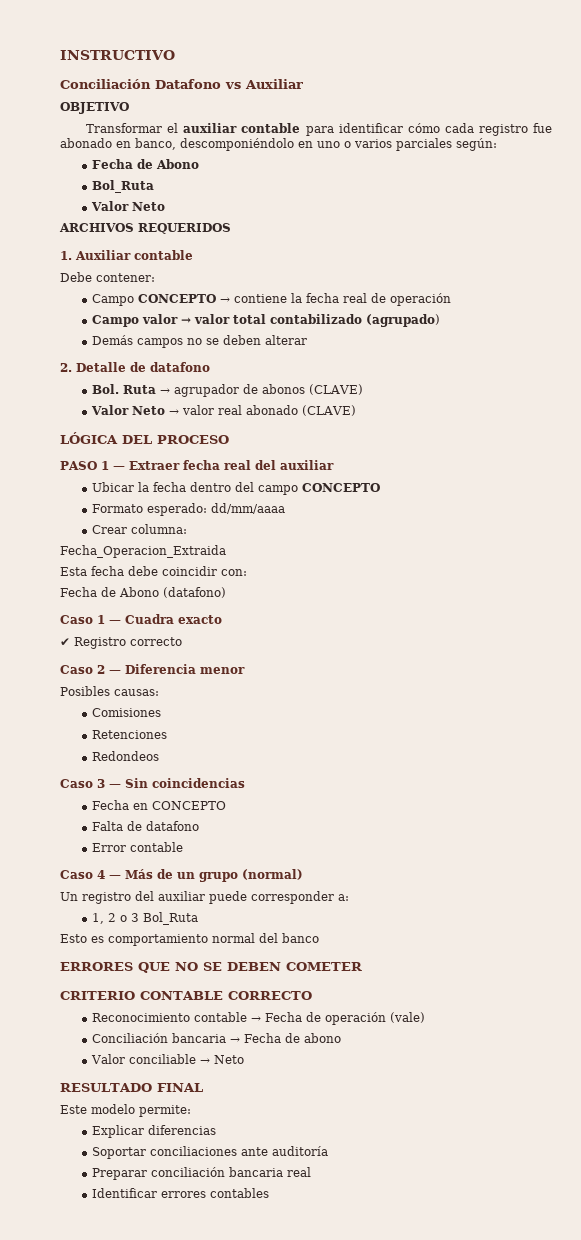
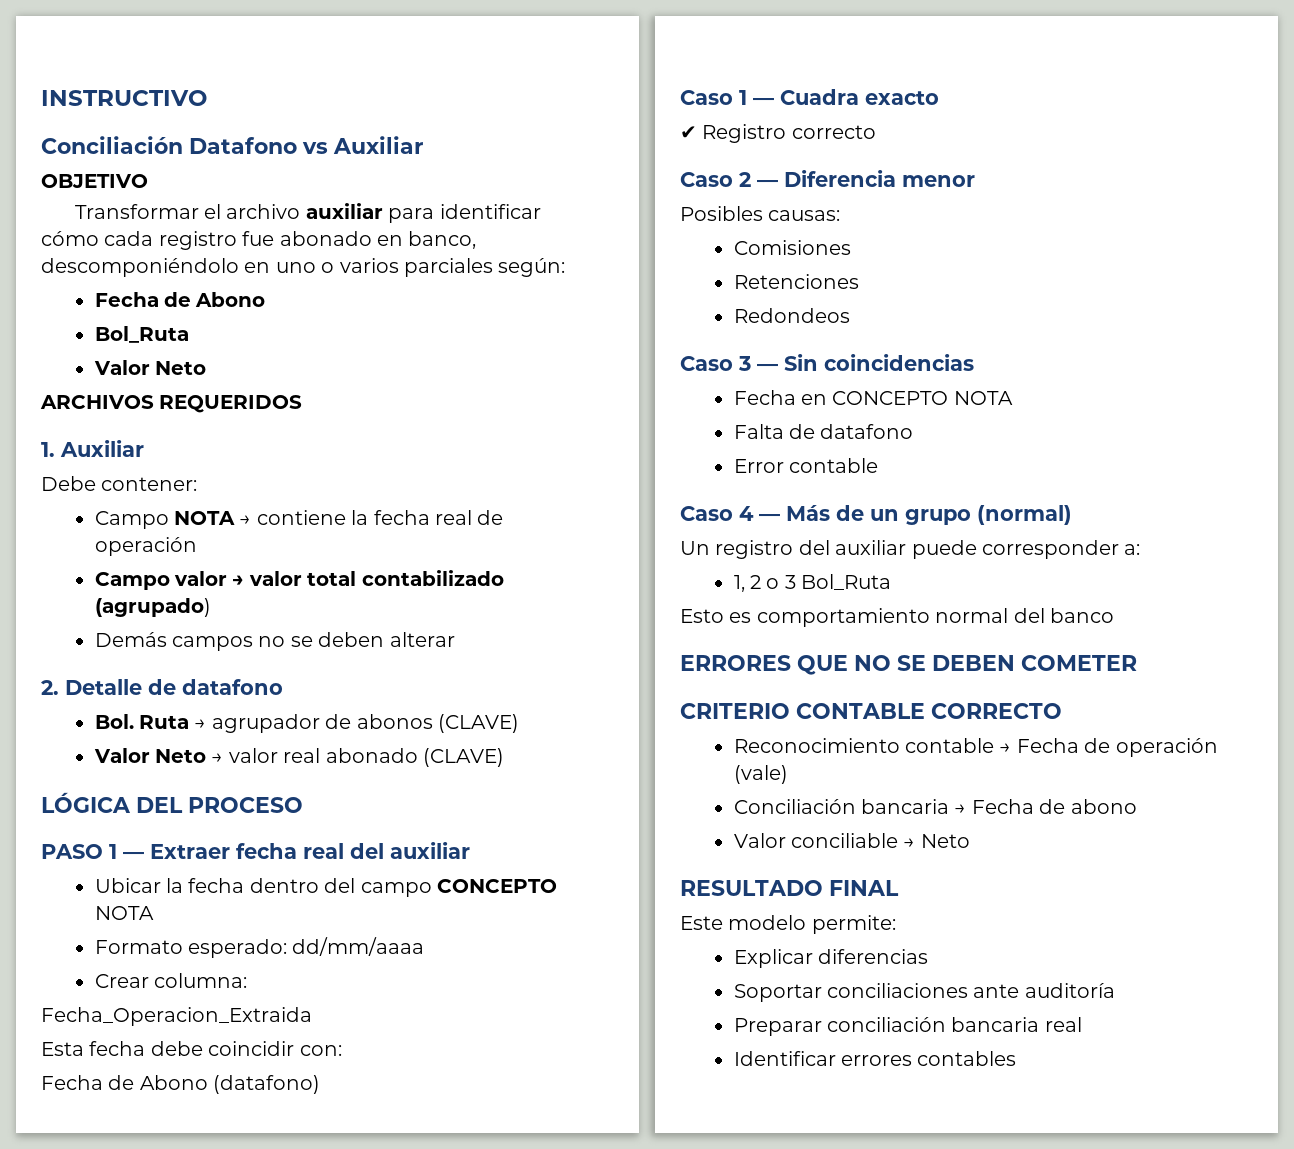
- Transformar el auxiliar contable para identificar cómo cada registro fue abonado en banco, descomponiéndolo en uno o varios parciales según:
+ Transformar el archivo auxiliar para identificar cómo cada registro fue abonado en banco, descomponiéndolo en uno o varios parciales según:
- 1. Auxiliar contable
+ 1. Auxiliar
- Campo CONCEPTO → contiene la fecha real de operación
+ Campo NOTA → contiene la fecha real de operación
- Ubicar la fecha dentro del campo CONCEPTO
+ Ubicar la fecha dentro del campo CONCEPTO NOTA
- Fecha en CONCEPTO
+ Fecha en CONCEPTO NOTA

